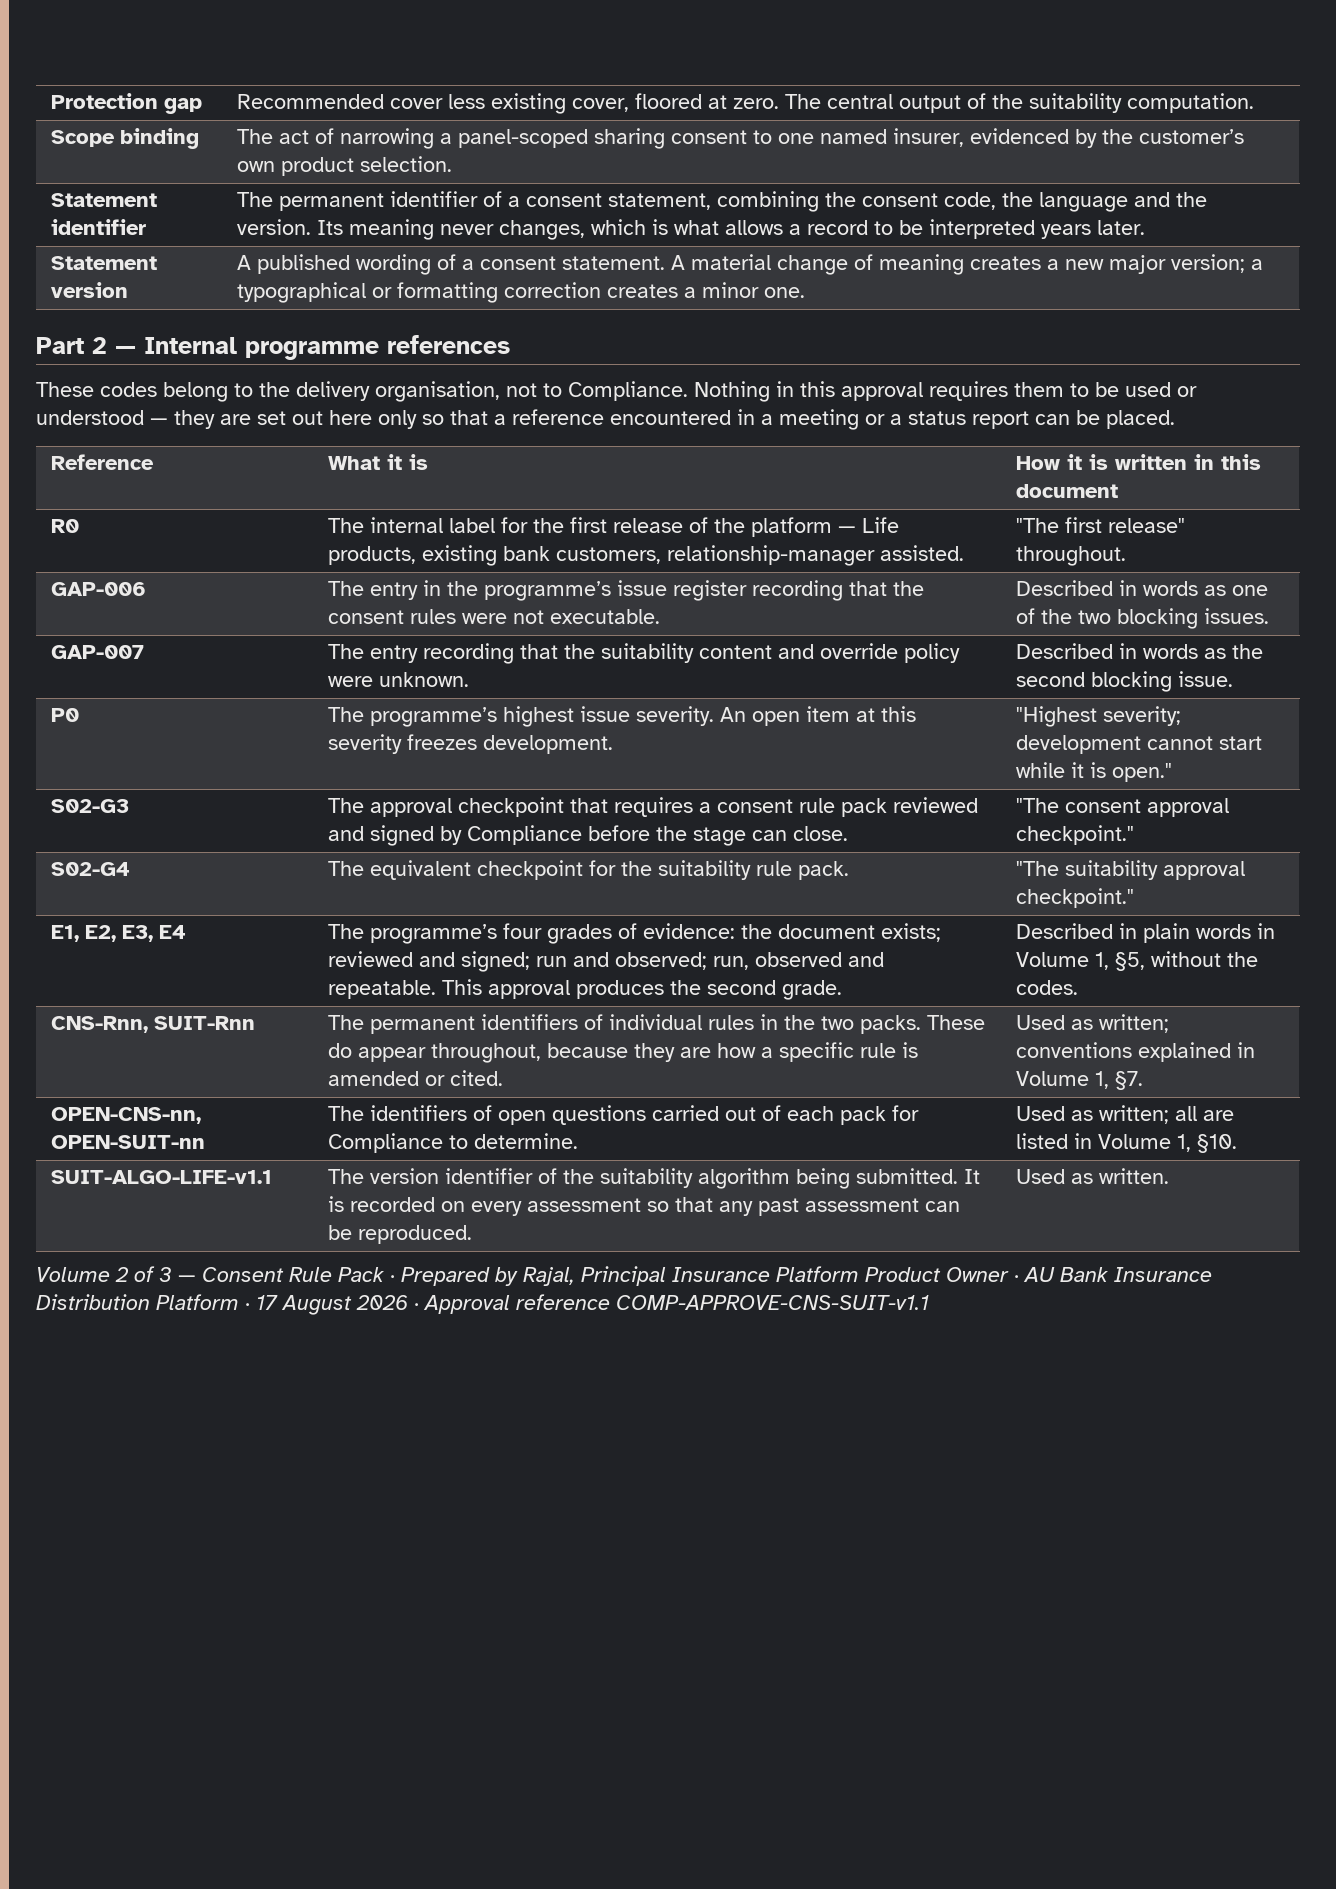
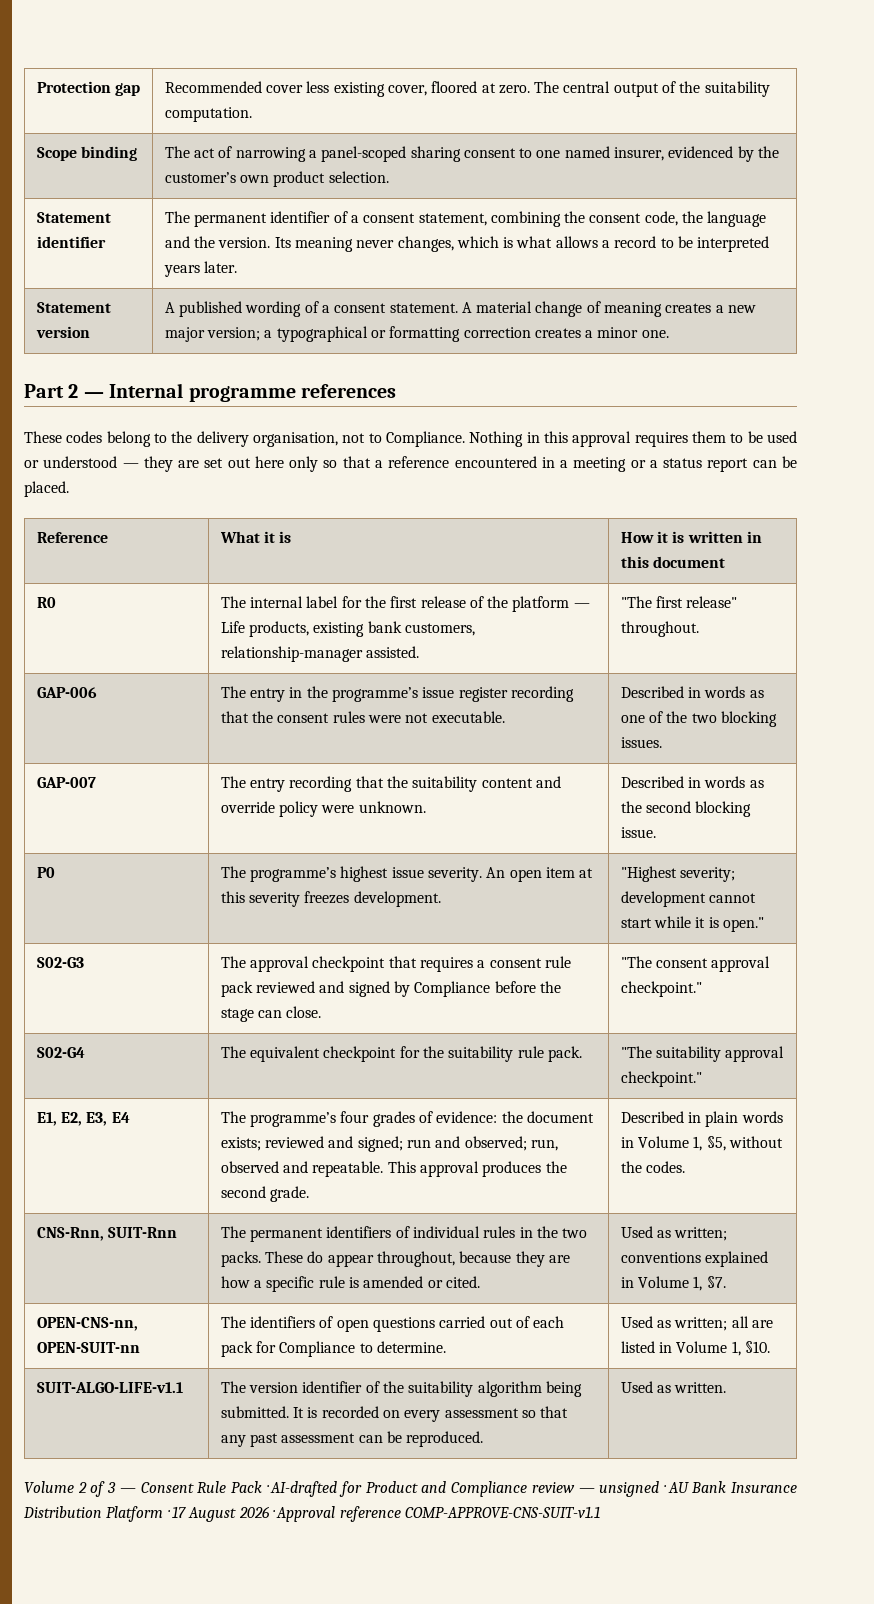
- Volume 2 of 3 — Consent Rule Pack · Prepared by Rajal, Principal Insurance Platform Product Owner · AU Bank Insurance Distribution Platform · 17 August 2026 · Approval reference COMP-APPROVE-CNS-SUIT-v1.1
+ Volume 2 of 3 — Consent Rule Pack · AI-drafted for Product and Compliance review — unsigned · AU Bank Insurance Distribution Platform · 17 August 2026 · Approval reference COMP-APPROVE-CNS-SUIT-v1.1

